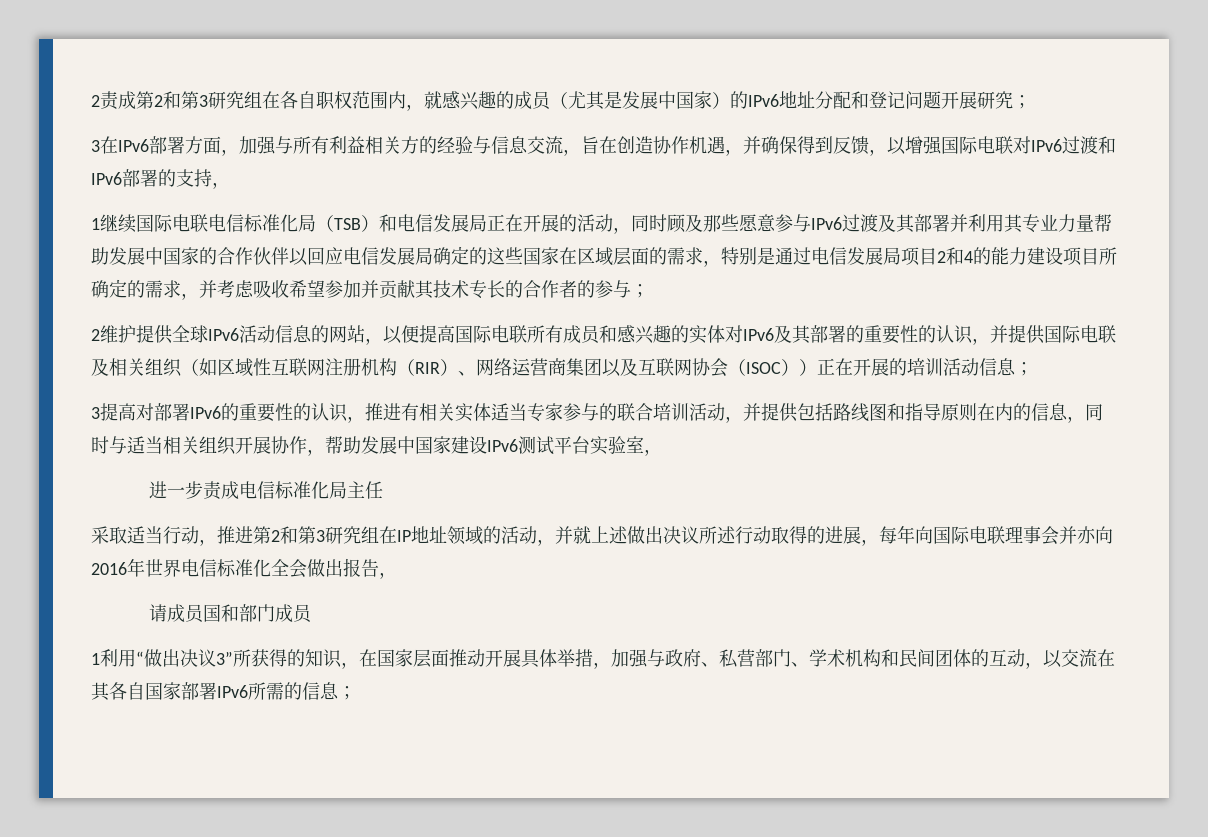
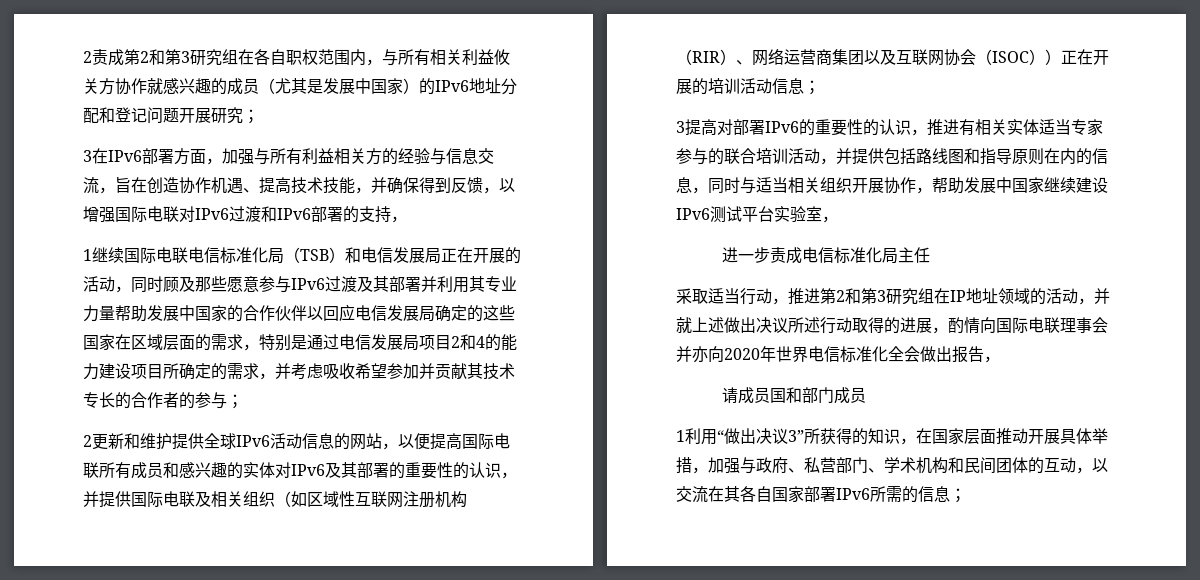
- 2责成第2和第3研究组在各自职权范围内，就感兴趣的成员（尤其是发展中国家）的IPv6地址分配和登记问题开展研究；
+ 2责成第2和第3研究组在各自职权范围内，与所有相关利益攸关方协作就感兴趣的成员（尤其是发展中国家）的IPv6地址分配和登记问题开展研究；
- 3在IPv6部署方面，加强与所有利益相关方的经验与信息交流，旨在创造协作机遇，并确保得到反馈，以增强国际电联对IPv6过渡和IPv6部署的支持，
+ 3在IPv6部署方面，加强与所有利益相关方的经验与信息交流，旨在创造协作机遇、提高技术技能，并确保得到反馈，以增强国际电联对IPv6过渡和IPv6部署的支持，
- 2维护提供全球IPv6活动信息的网站，以便提高国际电联所有成员和感兴趣的实体对IPv6及其部署的重要性的认识，并提供国际电联及相关组织（如区域性互联网注册机构（RIR）、网络运营商集团以及互联网协会（ISOC））正在开展的培训活动信息；
+ 2更新和维护提供全球IPv6活动信息的网站，以便提高国际电联所有成员和感兴趣的实体对IPv6及其部署的重要性的认识，并提供国际电联及相关组织（如区域性互联网注册机构（RIR）、网络运营商集团以及互联网协会（ISOC））正在开展的培训活动信息；
- 3提高对部署IPv6的重要性的认识，推进有相关实体适当专家参与的联合培训活动，并提供包括路线图和指导原则在内的信息，同时与适当相关组织开展协作，帮助发展中国家建设IPv6测试平台实验室，
+ 3提高对部署IPv6的重要性的认识，推进有相关实体适当专家参与的联合培训活动，并提供包括路线图和指导原则在内的信息，同时与适当相关组织开展协作，帮助发展中国家继续建设IPv6测试平台实验室，
- 采取适当行动，推进第2和第3研究组在IP地址领域的活动，并就上述做出决议所述行动取得的进展，每年向国际电联理事会并亦向2016年世界电信标准化全会做出报告，
+ 采取适当行动，推进第2和第3研究组在IP地址领域的活动，并就上述做出决议所述行动取得的进展，酌情向国际电联理事会并亦向2020年世界电信标准化全会做出报告，

